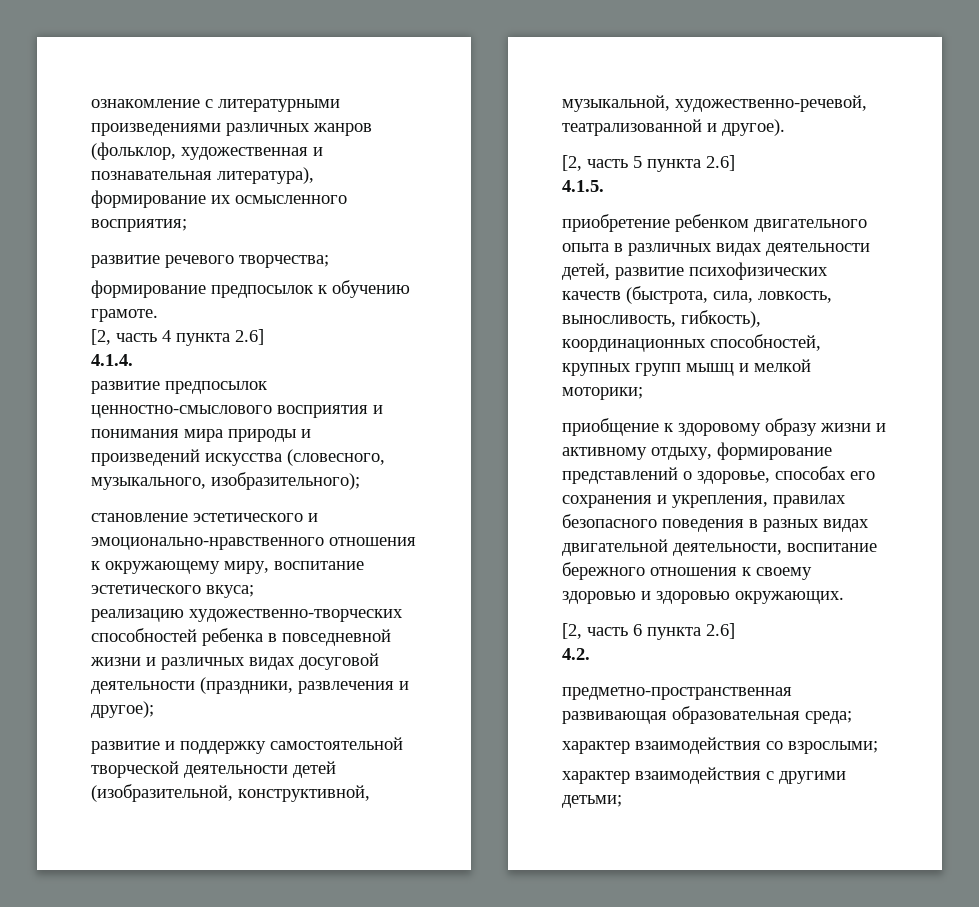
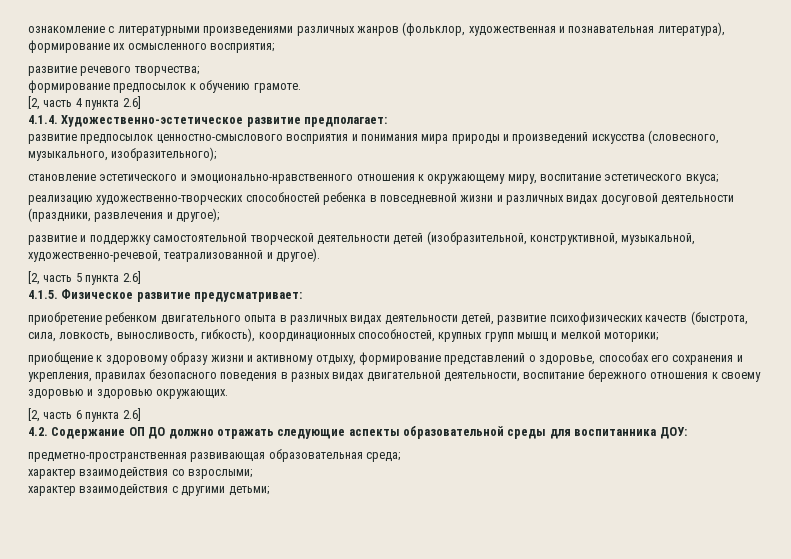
- 4.1.4.
+ 4.1.4. Художественно-эстетическое развитие предполагает:
- 4.1.5.
+ 4.1.5. Физическое развитие предусматривает:
- 4.2.
+ 4.2. Содержание ОП ДО должно отражать следующие аспекты образовательной среды для воспитанника ДОУ:

